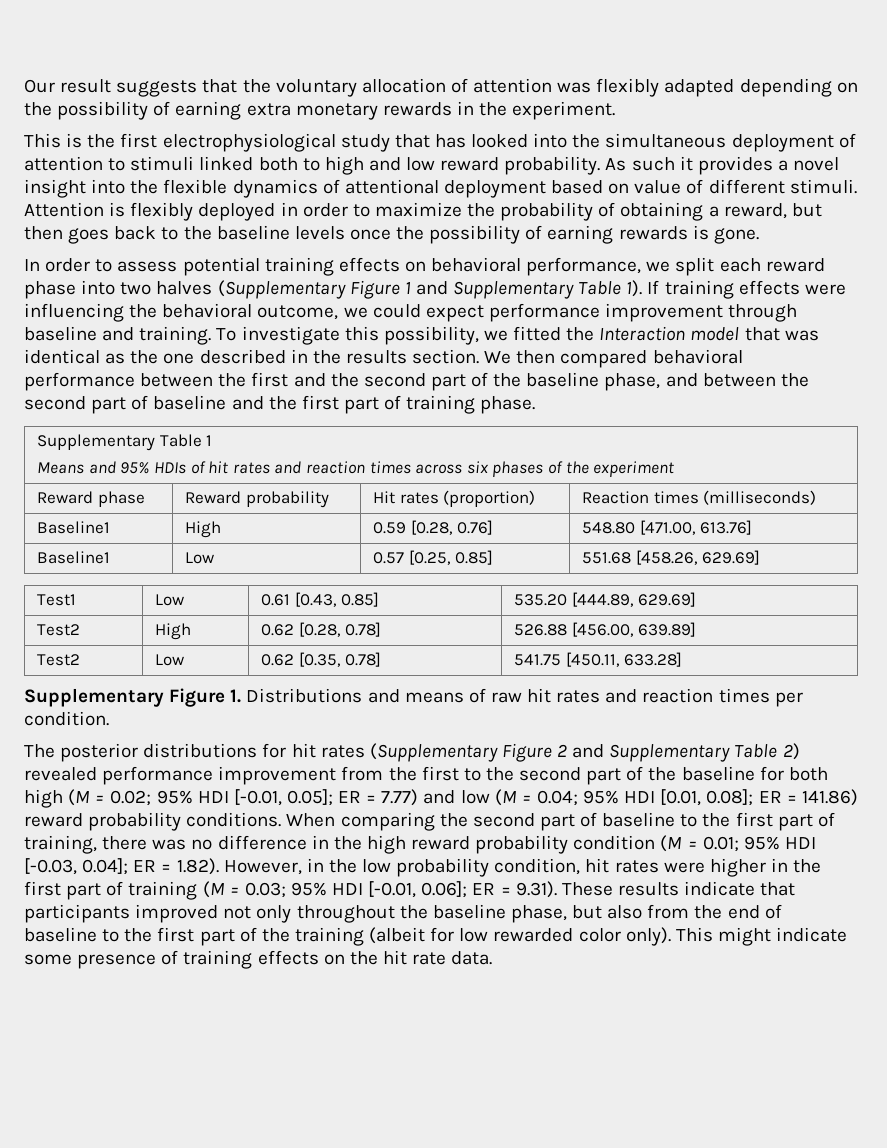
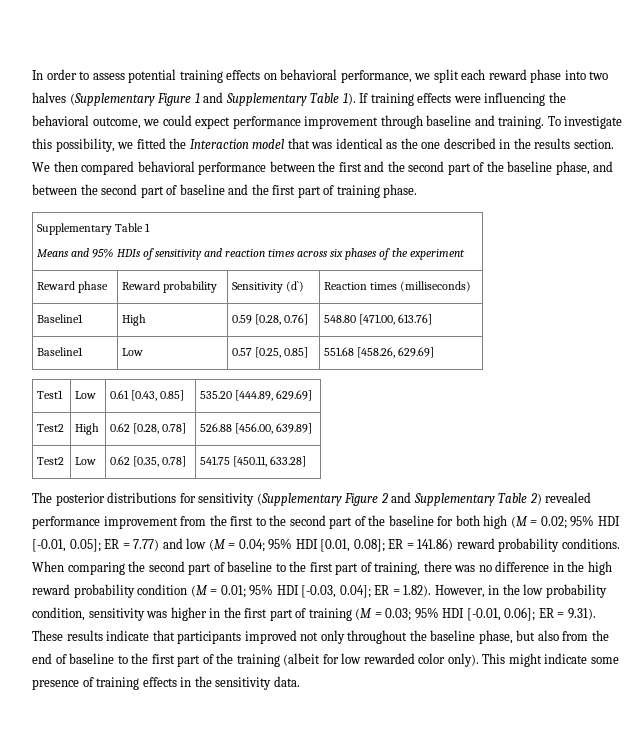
- Our result suggests that the voluntary allocation of attention was flexibly adapted depending on the possibility of earning extra monetary rewards in the experiment.
- This is the first electrophysiological study that has looked into the simultaneous deployment of attention to stimuli linked both to high and low reward probability. As such it provides a novel insight into the flexible dynamics of attentional deployment based on value of different stimuli. Attention is flexibly deployed in order to maximize the probability of obtaining a reward, but then goes back to the baseline levels once the possibility of earning rewards is gone.
  Supplementary Table 1
- Means and 95% HDIs of hit rates and reaction times across six phases of the experiment
+ Means and 95% HDIs of sensitivity and reaction times across six phases of the experiment
- Reward phase | Reward probability | Hit rates (proportion) | Reaction times (milliseconds)
+ Reward phase | Reward probability | Sensitivity (d`) | Reaction times (milliseconds)
- Supplementary Figure 1. Distributions and means of raw hit rates and reaction times per condition.
- The posterior distributions for hit rates (Supplementary Figure 2 and Supplementary Table 2) revealed performance improvement from the first to the second part of the baseline for both high (M = 0.02; 95% HDI [-0.01, 0.05]; ER = 7.77) and low (M = 0.04; 95% HDI [0.01, 0.08]; ER = 141.86) reward probability conditions.
+ The posterior distributions for sensitivity (Supplementary Figure 2 and Supplementary Table 2) revealed performance improvement from the first to the second part of the baseline for both high (M = 0.02; 95% HDI [-0.01, 0.05]; ER = 7.77) and low (M = 0.04; 95% HDI [0.01, 0.08]; ER = 141.86) reward probability conditions.
- ER = 1.82). However, in the low probability condition, hit rates were higher in the first part of training (M = 0.03;
+ ER = 1.82). However, in the low probability condition, sensitivity was higher in the first part of training (M = 0.03;
- This might indicate some presence of training effects on the hit rate data.
+ This might indicate some presence of training effects in the sensitivity data.

